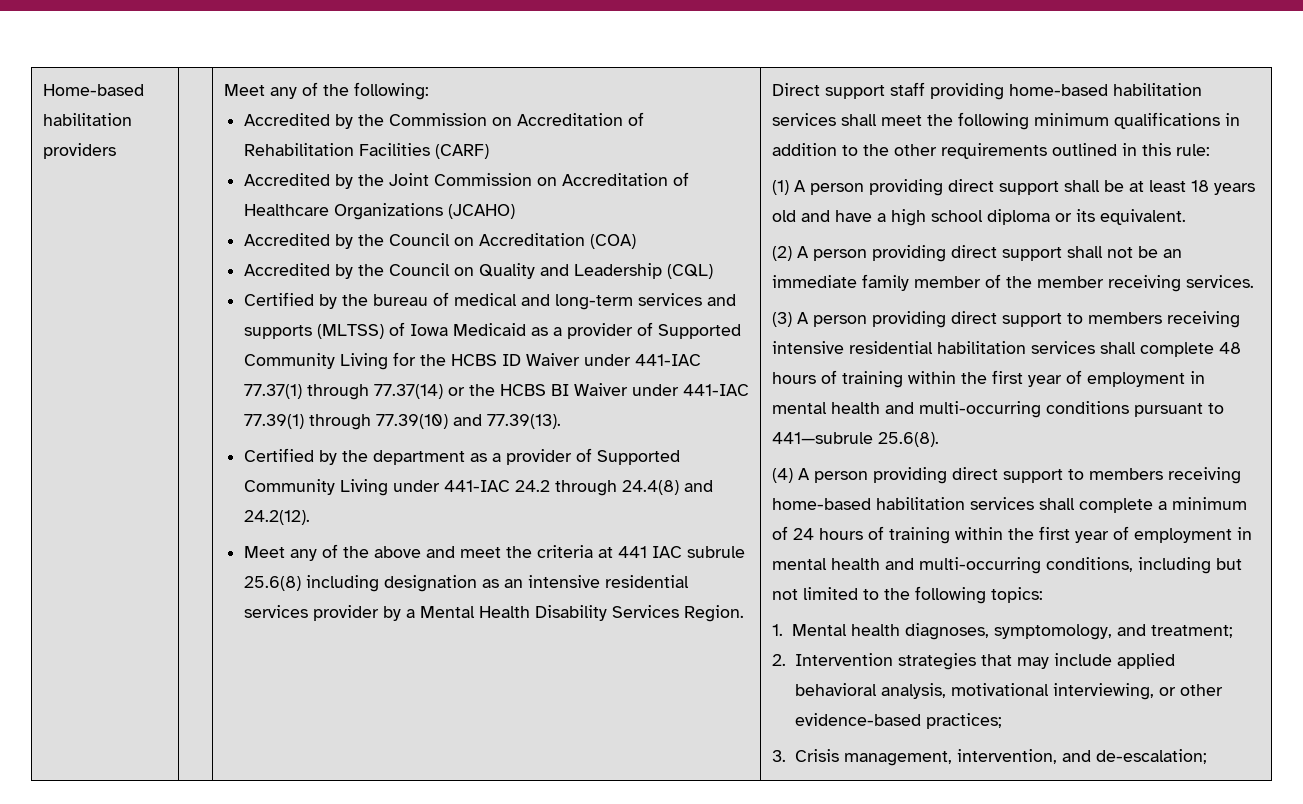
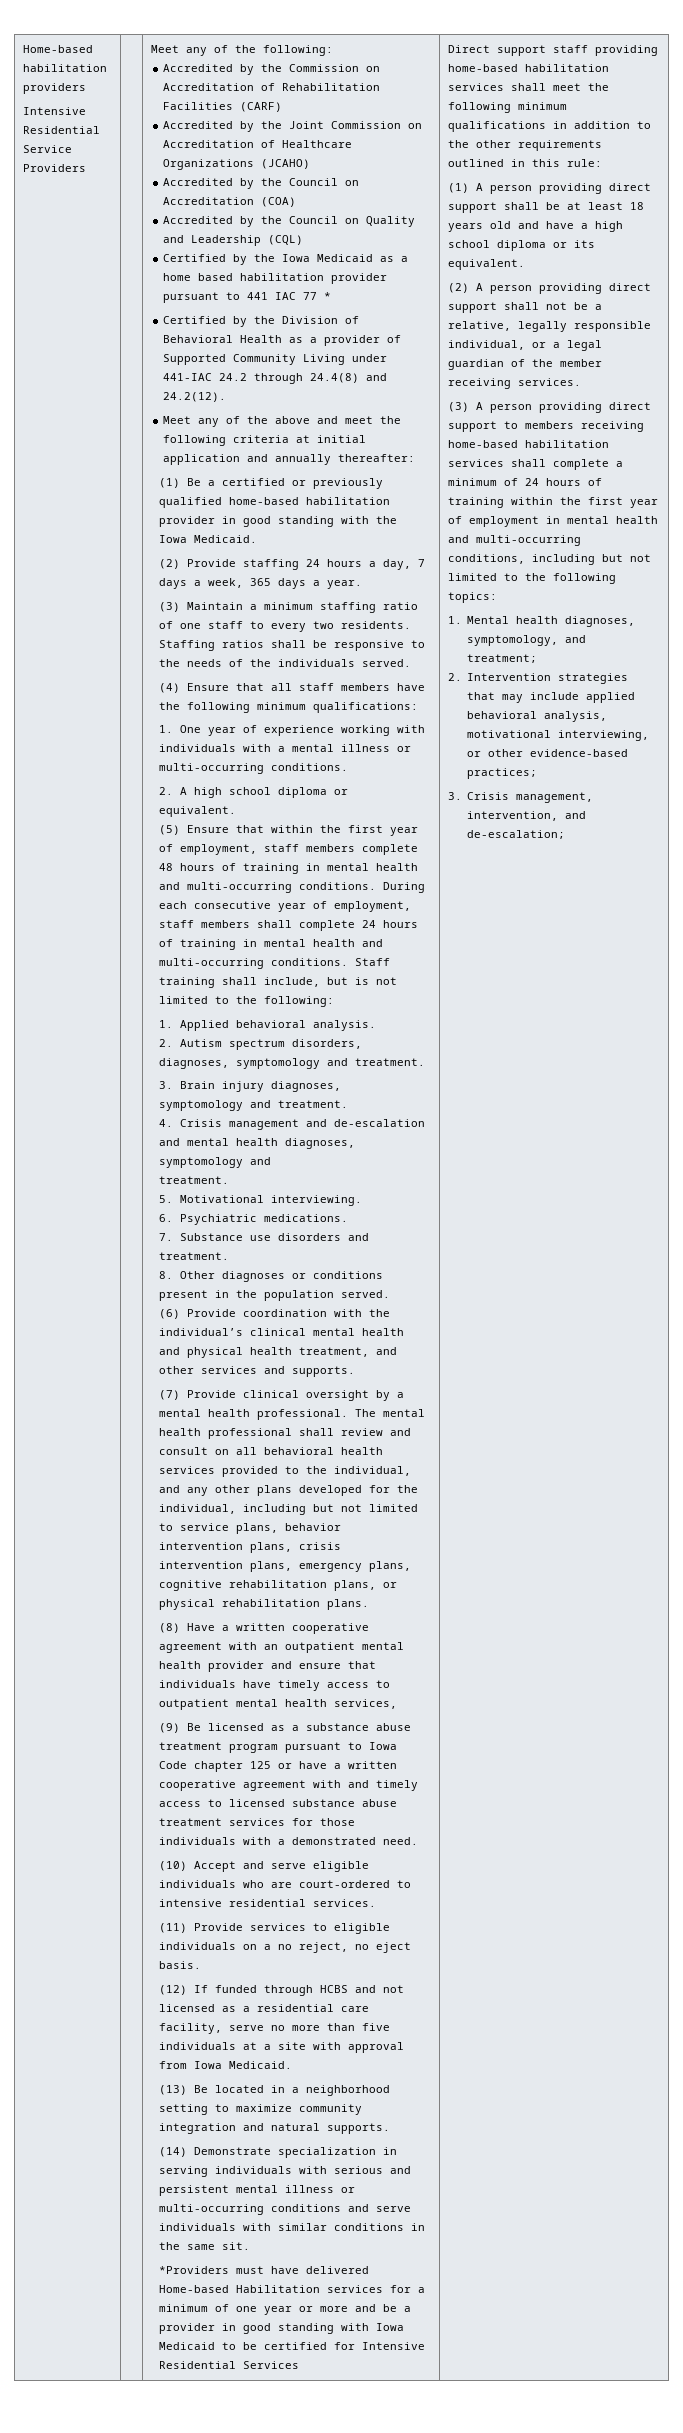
+ Intensive Residential Service Providers
- Certified by the bureau of medical and long-term services and supports (MLTSS) of Iowa Medicaid as a provider of Supported Community Living for the HCBS ID Waiver under 441-IAC 77.37(1) through 77.37(14) or the HCBS BI Waiver under 441-IAC 77.39(1) through 77.39(10) and 77.39(13).
- Certified by the department as a provider of Supported Community Living under 441-IAC 24.2 through 24.4(8) and 24.2(12).
+ Certified by the Iowa Medicaid as a home based habilitation provider pursuant to 441 IAC 77 *
+ Certified by the Division of Behavioral Health as a provider of Supported Community Living under 441-IAC 24.2 through 24.4(8) and 24.2(12).
- Meet any of the above and meet the criteria at 441 IAC subrule 25.6(8) including designation as an intensive residential services provider by a Mental Health Disability Services Region.
+ Meet any of the above and meet the following criteria at initial application and annually thereafter:
+ (1) Be a certified or previously qualified home-based habilitation provider in good standing with the Iowa Medicaid.
+ (2) Provide staffing 24 hours a day, 7 days a week, 365 days a year.
+ (3) Maintain a minimum staffing ratio of one staff to every two residents. Staffing ratios shall be responsive to the needs of the individuals served.
+ (4) Ensure that all staff members have the following minimum qualifications:
+ 1. One year of experience working with individuals with a mental illness or multi-occurring conditions.
+ 2. A high school diploma or equivalent.
+ (5) Ensure that within the first year of employment, staff members complete 48 hours of training in mental health and multi-occurring conditions. During each consecutive year of employment, staff members shall complete 24 hours of training in mental health and multi-occurring conditions. Staff training shall include, but is not limited to the following:
+ 1. Applied behavioral analysis.
+ 2. Autism spectrum disorders, diagnoses, symptomology and treatment.
+ 3. Brain injury diagnoses, symptomology and treatment.
+ 4. Crisis management and de-escalation and mental health diagnoses, symptomology and
+ treatment.
+ 5. Motivational interviewing.
+ 6. Psychiatric medications.
+ 7. Substance use disorders and treatment.
+ 8. Other diagnoses or conditions present in the population served.
+ (6) Provide coordination with the individual’s clinical mental health and physical health treatment, and other services and supports.
+ (7) Provide clinical oversight by a mental health professional. The mental health professional shall review and consult on all behavioral health services provided to the individual, and any other plans developed for the individual, including but not limited to service plans, behavior intervention plans, crisis intervention plans, emergency plans, cognitive rehabilitation plans, or physical rehabilitation plans.
+ (8) Have a written cooperative agreement with an outpatient mental health provider and ensure that individuals have timely access to outpatient mental health services,
+ (9) Be licensed as a substance abuse treatment program pursuant to Iowa Code chapter 125 or have a written cooperative agreement with and timely access to licensed substance abuse treatment services for those individuals with a demonstrated need.
+ (10) Accept and serve eligible individuals who are court-ordered to intensive residential services.
+ (11) Provide services to eligible individuals on a no reject, no eject basis.
+ (12) If funded through HCBS and not licensed as a residential care facility, serve no more than five individuals at a site with approval from Iowa Medicaid.
+ (13) Be located in a neighborhood setting to maximize community integration and natural supports.
+ (14) Demonstrate specialization in serving individuals with serious and persistent mental illness or multi-occurring conditions and serve individuals with similar conditions in the same sit.
+ *Providers must have delivered Home-based Habilitation services for a minimum of one year or more and be a provider in good standing with Iowa Medicaid to be certified for Intensive Residential Services
- (2) A person providing direct support shall not be an immediate family member of the member receiving services.
+ (2) A person providing direct support shall not be a relative, legally responsible individual, or a legal guardian of the member receiving services.
- (3) A person providing direct support to members receiving intensive residential habilitation services shall complete 48 hours of training within the first year of employment in mental health and multi-occurring conditions pursuant to 441—subrule 25.6(8).
- (4) A person providing direct support to members receiving home-based habilitation services shall complete a minimum of 24 hours of training within the first year of employment in mental health and multi-occurring conditions, including but not limited to the following topics:
+ (3) A person providing direct support to members receiving home-based habilitation services shall complete a minimum of 24 hours of training within the first year of employment in mental health and multi-occurring conditions, including but not limited to the following topics:

